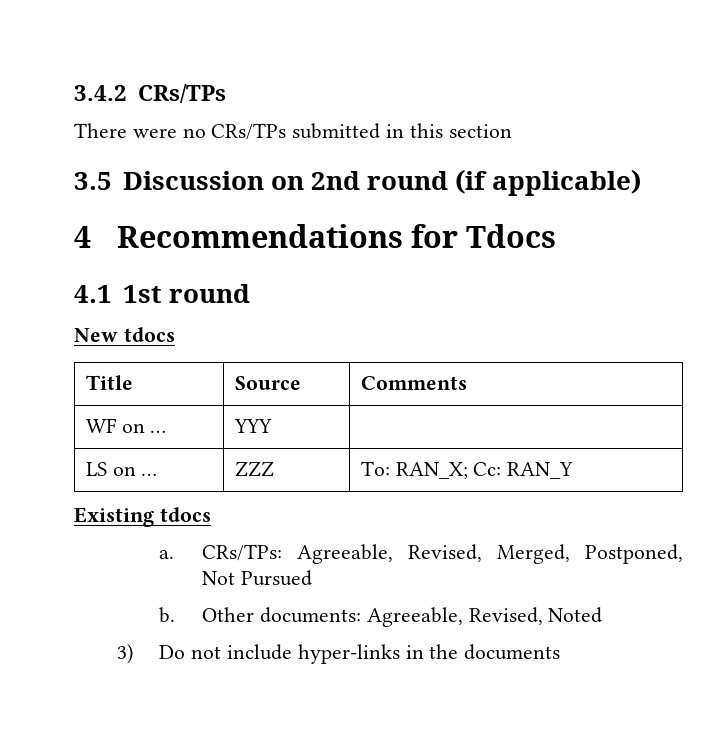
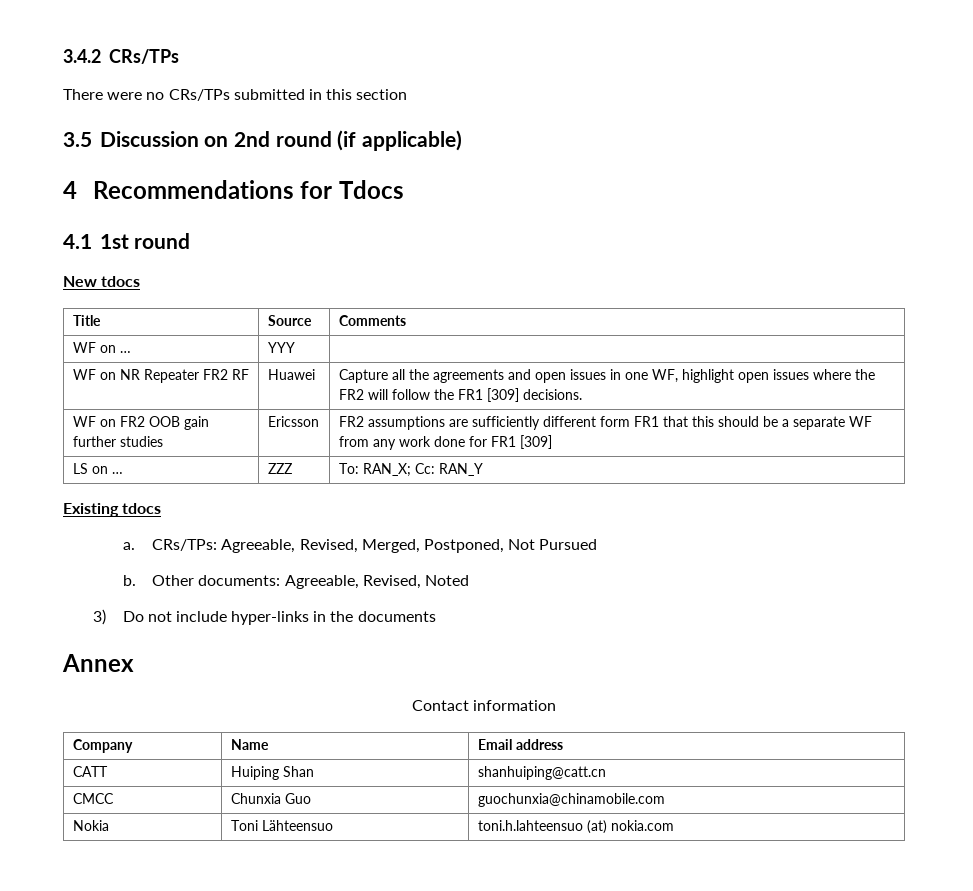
+ WF on NR Repeater FR2 RF | Huawei | Capture all the agreements and open issues in one WF, highlight open issues where the FR2 will follow the FR1 [309] decisions.
+ WF on FR2 OOB gain further studies | Ericsson | FR2 assumptions are sufficiently different form FR1 that this should be a separate WF from any work done for FR1 [309]
+ Annex
+ Contact information
+ Company | Name | Email address
+ CATT | Huiping Shan | shanhuiping@catt.cn
+ CMCC | Chunxia Guo | guochunxia@chinamobile.com
+ Nokia | Toni Lähteensuo | toni.h.lahteensuo (at) nokia.com

